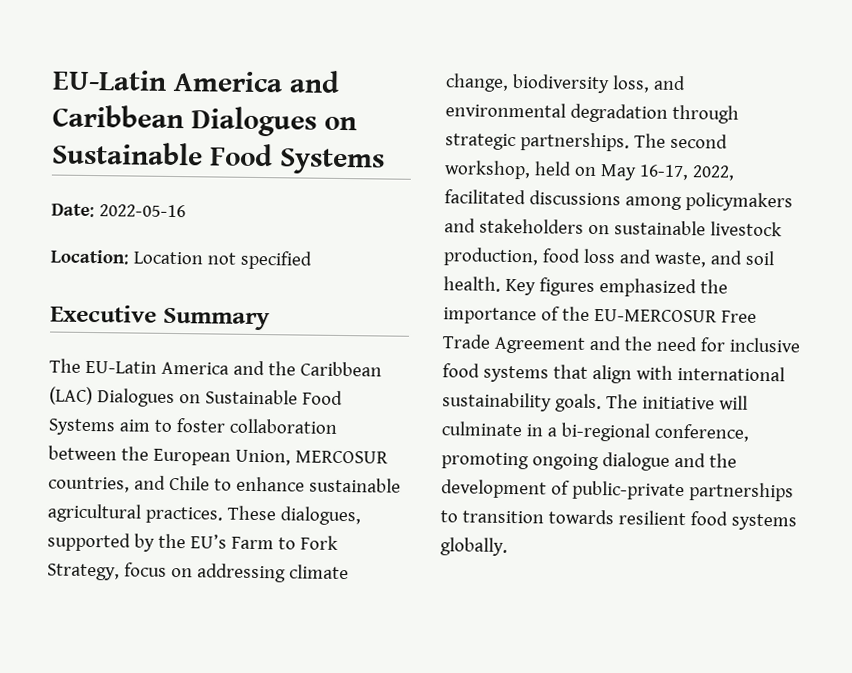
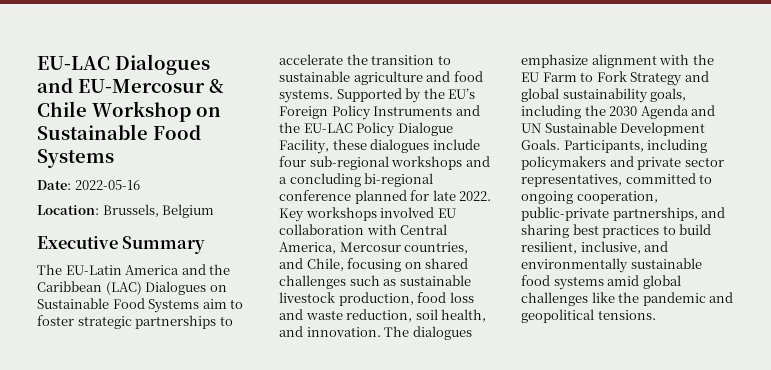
- EU-Latin America and Caribbean Dialogues on Sustainable Food Systems
+ EU-LAC Dialogues and EU-Mercosur & Chile Workshop on Sustainable Food Systems
- Location: Location not specified
+ Location: Brussels, Belgium
- The EU-Latin America and the Caribbean (LAC) Dialogues on Sustainable Food Systems aim to foster collaboration between the European Union, MERCOSUR countries, and Chile to enhance sustainable agricultural practices. These dialogues, supported by the EU’s Farm to Fork Strategy, focus on addressing climate change, biodiversity loss, and environmental degradation through strategic partnerships. The second workshop, held on May 16-17, 2022, facilitated discussions among policymakers and stakeholders on sustainable livestock production, food loss and waste, and soil health. Key figures emphasized the importance of the EU-MERCOSUR Free Trade Agreement and the need for inclusive food systems that align with international sustainability goals. The initiative will culminate in a bi-regional conference, promoting ongoing dialogue and the development of public-private partnerships to transition towards resilient food systems globally.
+ The EU-Latin America and the Caribbean (LAC) Dialogues on Sustainable Food Systems aim to foster strategic partnerships to accelerate the transition to sustainable agriculture and food systems. Supported by the EU’s Foreign Policy Instruments and the EU-LAC Policy Dialogue Facility, these dialogues include four sub-regional workshops and a concluding bi-regional conference planned for late 2022. Key workshops involved EU collaboration with Central America, Mercosur countries, and Chile, focusing on shared challenges such as sustainable livestock production, food loss and waste reduction, soil health, and innovation. The dialogues emphasize alignment with the EU Farm to Fork Strategy and global sustainability goals, including the 2030 Agenda and UN Sustainable Development Goals. Participants, including policymakers and private sector representatives, committed to ongoing cooperation, public-private partnerships, and sharing best practices to build resilient, inclusive, and environmentally sustainable food systems amid global challenges like the pandemic and geopolitical tensions.

